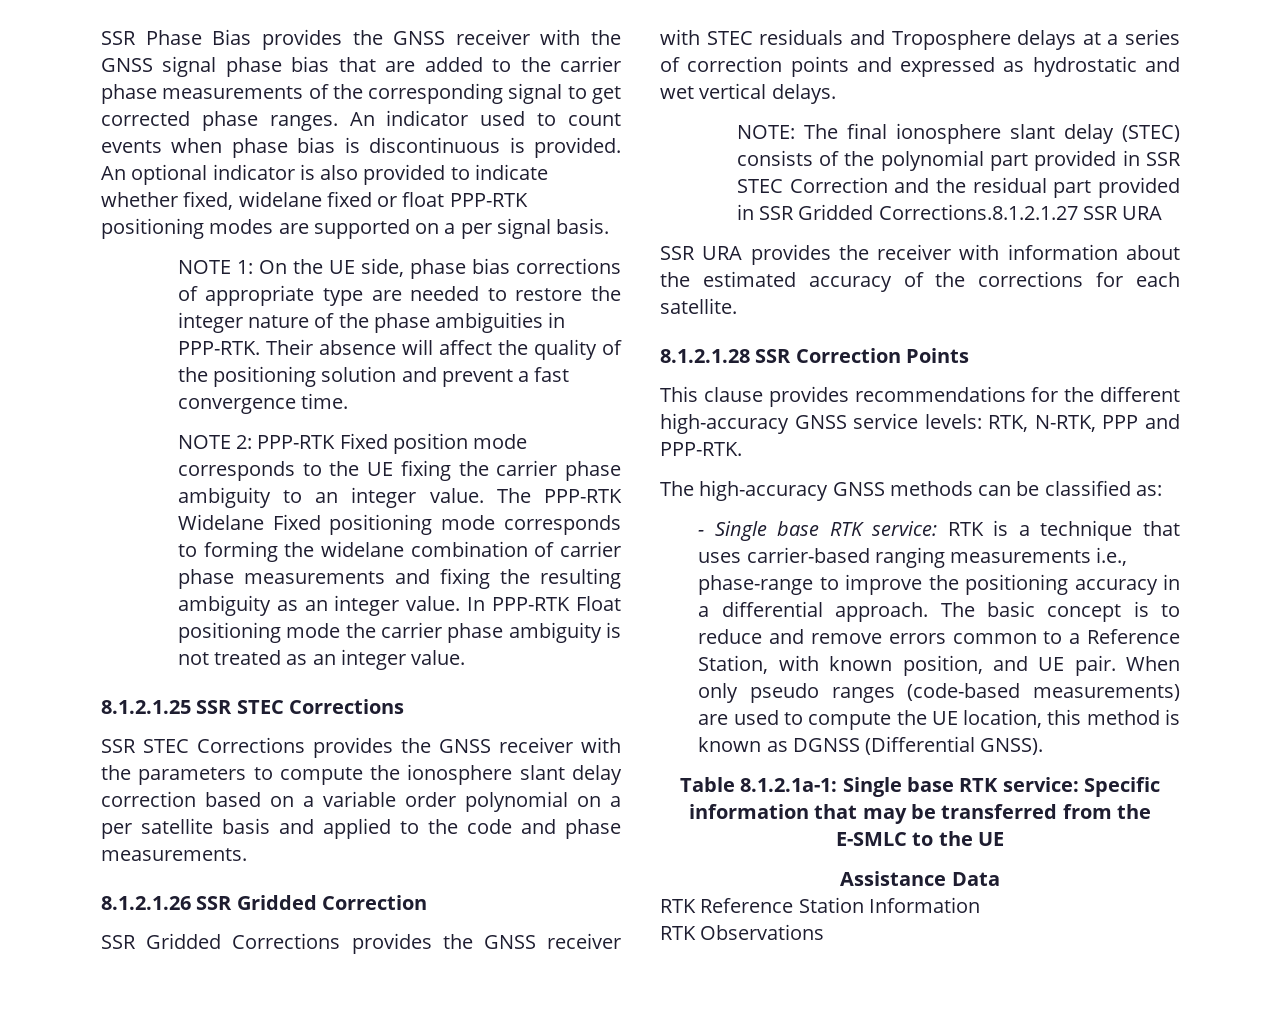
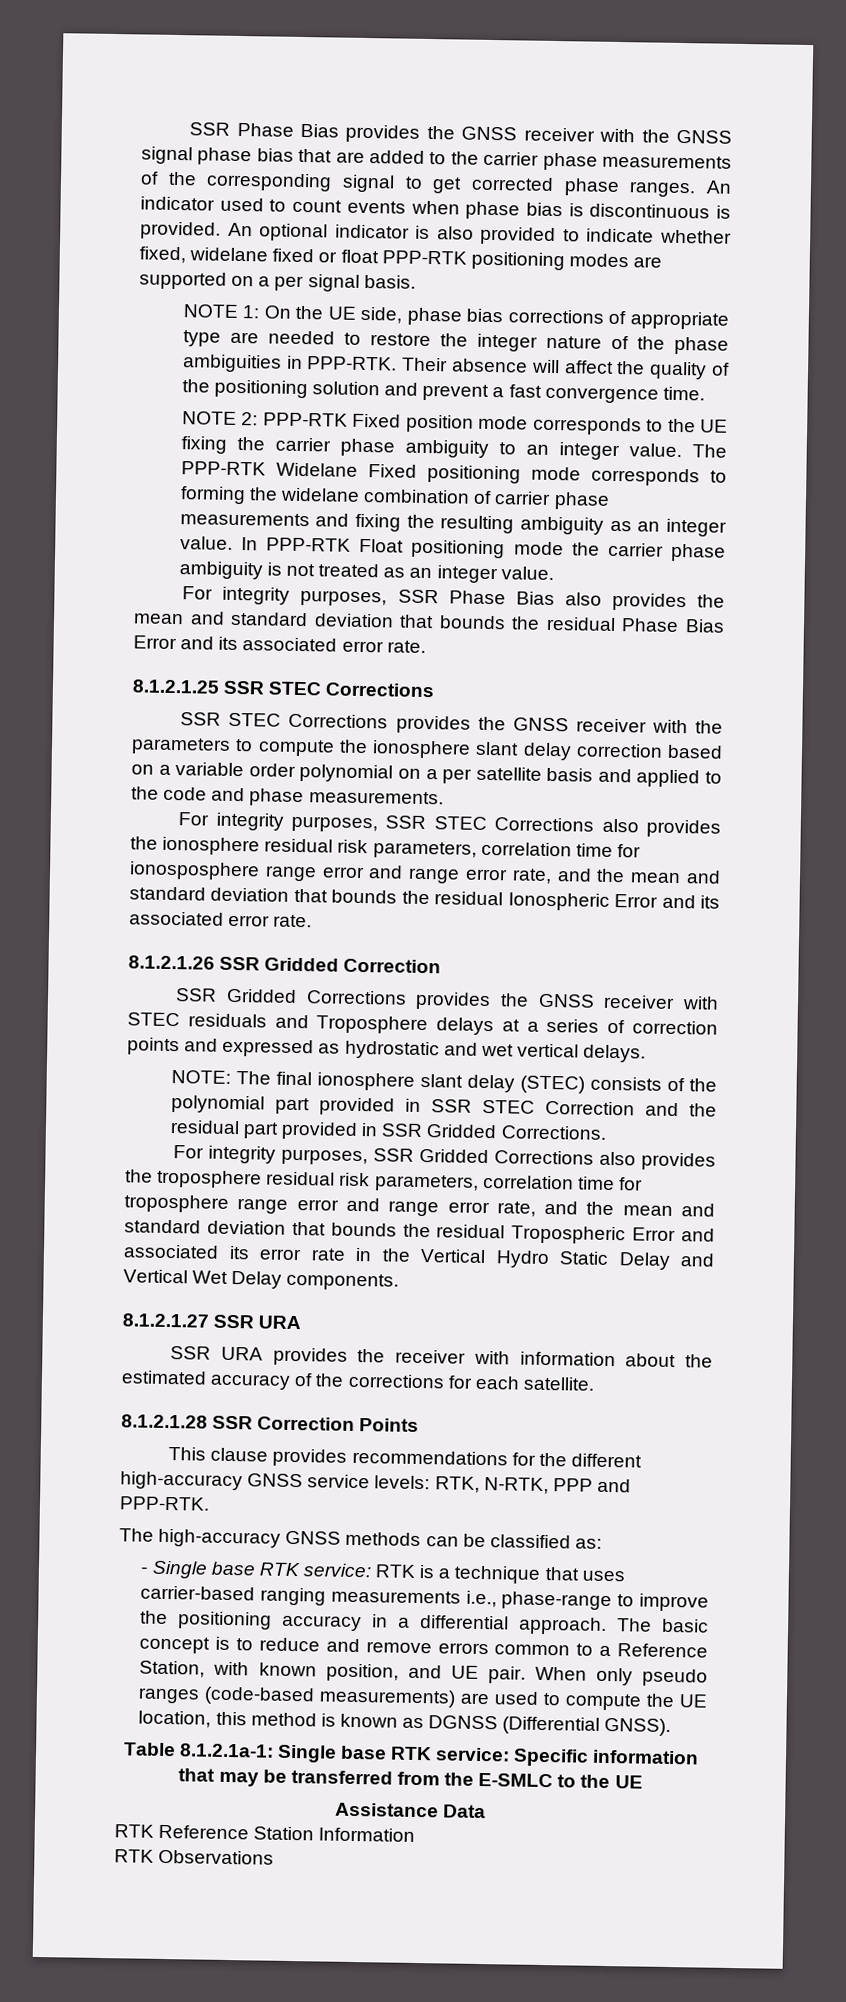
+ For integrity purposes, SSR Phase Bias also provides the mean and standard deviation that bounds the residual Phase Bias Error and its associated error rate.
+ For integrity purposes, SSR STEC Corrections also provides the ionosphere residual risk parameters, correlation time for ionosposphere range error and range error rate, and the mean and standard deviation that bounds the residual Ionospheric Error and its associated error rate.
- NOTE: The final ionosphere slant delay (STEC) consists of the polynomial part provided in SSR STEC Correction and the residual part provided in SSR Gridded Corrections.8.1.2.1.27 SSR URA
+ NOTE: The final ionosphere slant delay (STEC) consists of the polynomial part provided in SSR STEC Correction and the residual part provided in SSR Gridded Corrections.
+ For integrity purposes, SSR Gridded Corrections also provides the troposphere residual risk parameters, correlation time for troposphere range error and range error rate, and the mean and standard deviation that bounds the residual Tropospheric Error and associated its error rate in the Vertical Hydro Static Delay and Vertical Wet Delay components.
+ 8.1.2.1.27 SSR URA

